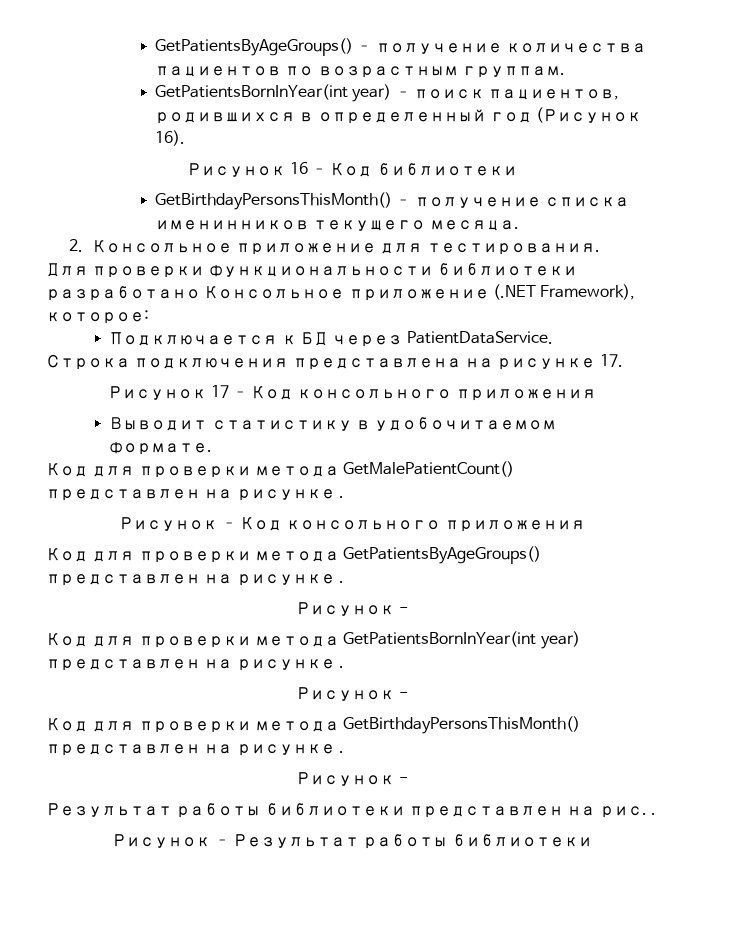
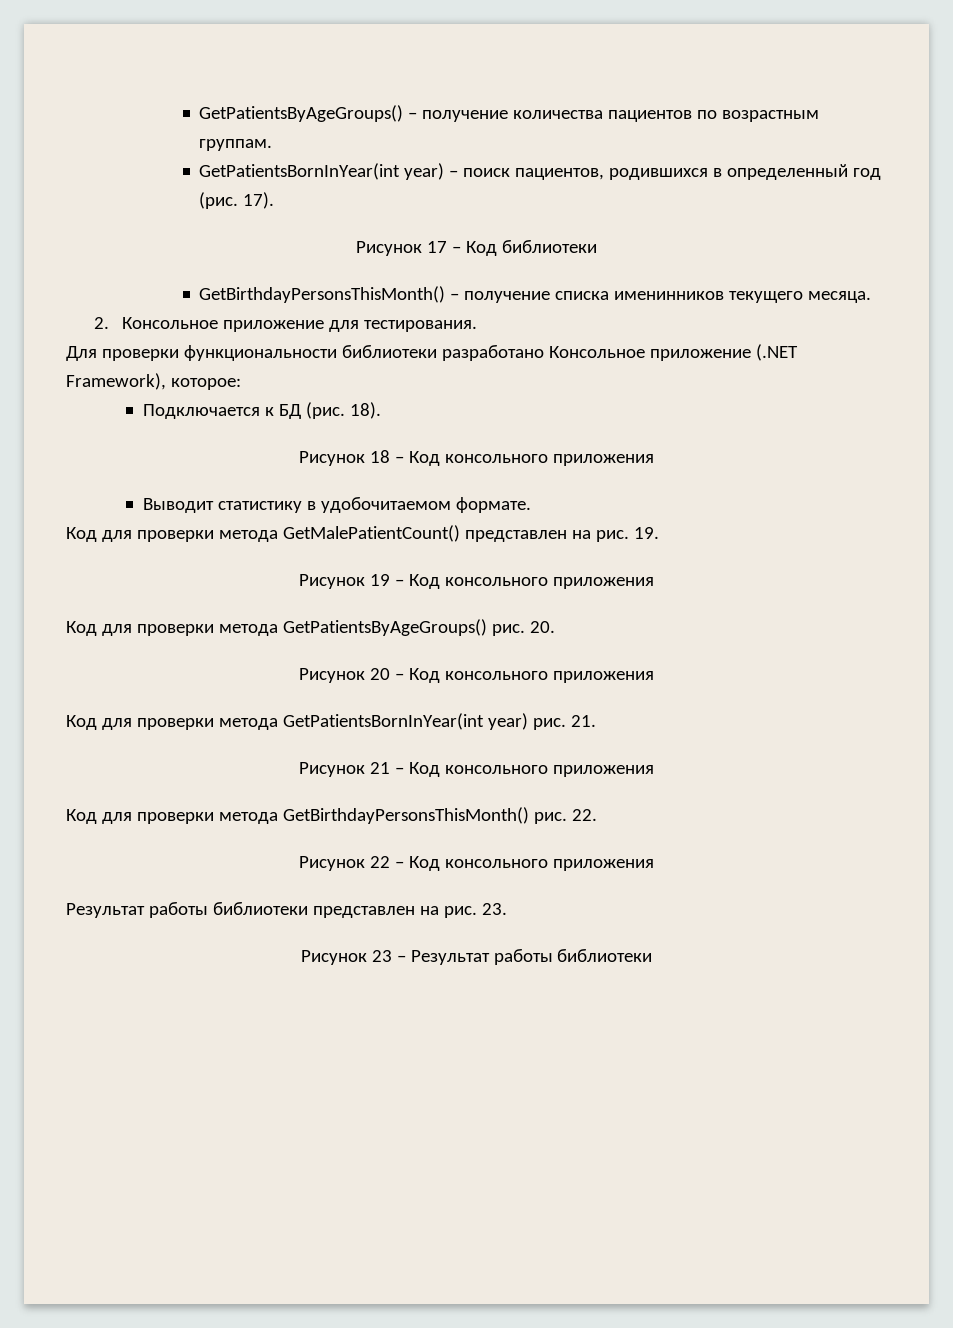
- GetPatientsBornInYear(int year) – поиск пациентов, родившихся в определенный год (Рисунок 16).
- Рисунок 16 – Код библиотеки
+ GetPatientsBornInYear(int year) – поиск пациентов, родившихся в определенный год (рис. 17).
+ Рисунок 17 – Код библиотеки
- Подключается к БД через PatientDataService.
- Строка подключения представлена на рисунке 17.
- Рисунок 17 – Код консольного приложения
+ Подключается к БД (рис. 18).
+ Рисунок 18 – Код консольного приложения
- Код для проверки метода GetMalePatientCount() представлен на рисунке .
- Рисунок – Код консольного приложения
+ Код для проверки метода GetMalePatientCount() представлен на рис. 19.
+ Рисунок 19 – Код консольного приложения
- Код для проверки метода GetPatientsByAgeGroups() представлен на рисунке .
- Рисунок -
+ Код для проверки метода GetPatientsByAgeGroups() рис. 20.
+ Рисунок 20 – Код консольного приложения
- Код для проверки метода GetPatientsBornInYear(int year) представлен на рисунке .
- Рисунок -
+ Код для проверки метода GetPatientsBornInYear(int year) рис. 21.
+ Рисунок 21 – Код консольного приложения
- Код для проверки метода GetBirthdayPersonsThisMonth() представлен на рисунке .
- Рисунок -
+ Код для проверки метода GetBirthdayPersonsThisMonth() рис. 22.
+ Рисунок 22 – Код консольного приложения
- Результат работы библиотеки представлен на рис. .
- Рисунок – Результат работы библиотеки
+ Результат работы библиотеки представлен на рис. 23.
+ Рисунок 23 – Результат работы библиотеки

